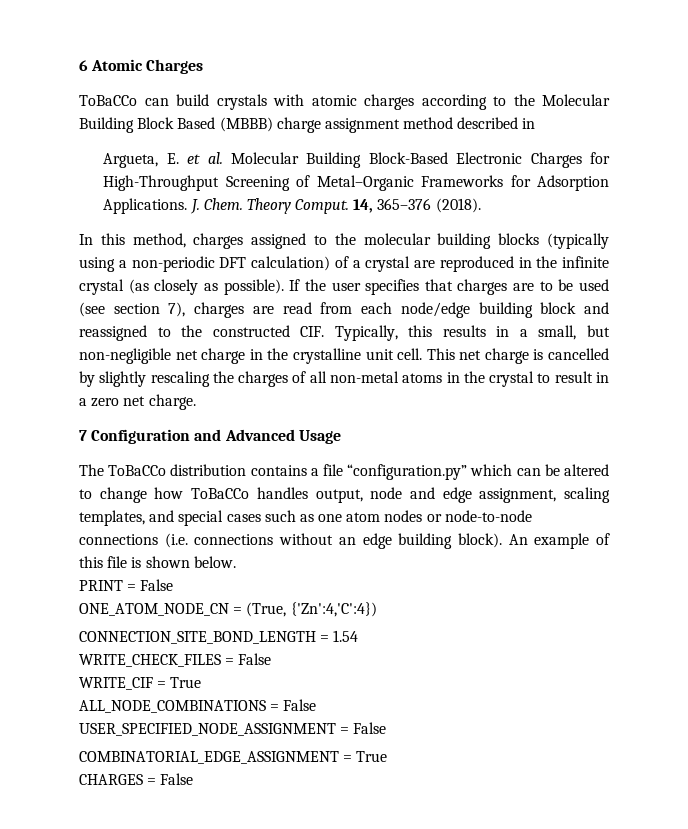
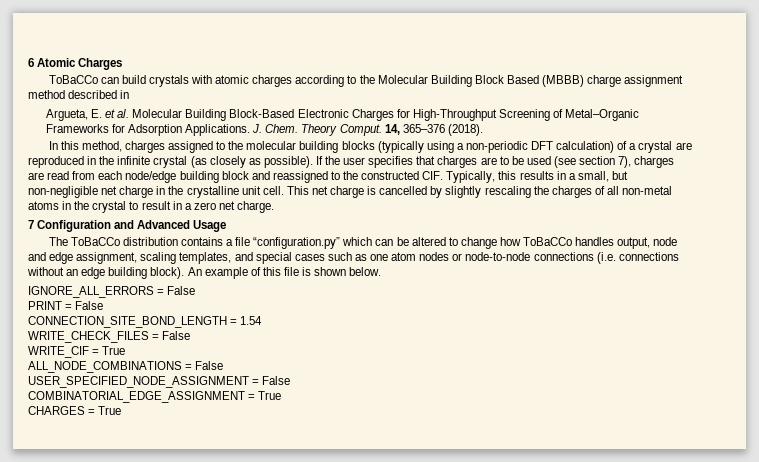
+ IGNORE_ALL_ERRORS = False
- ONE_ATOM_NODE_CN = (True, {'Zn':4,'C':4})
- CHARGES = False
+ CHARGES = True

